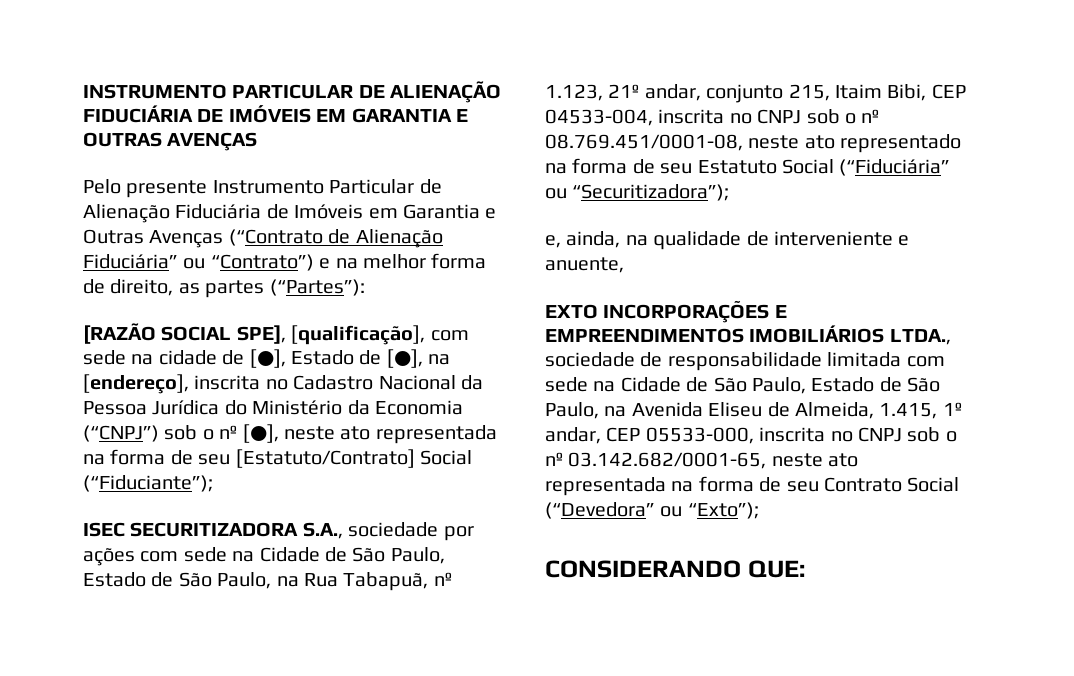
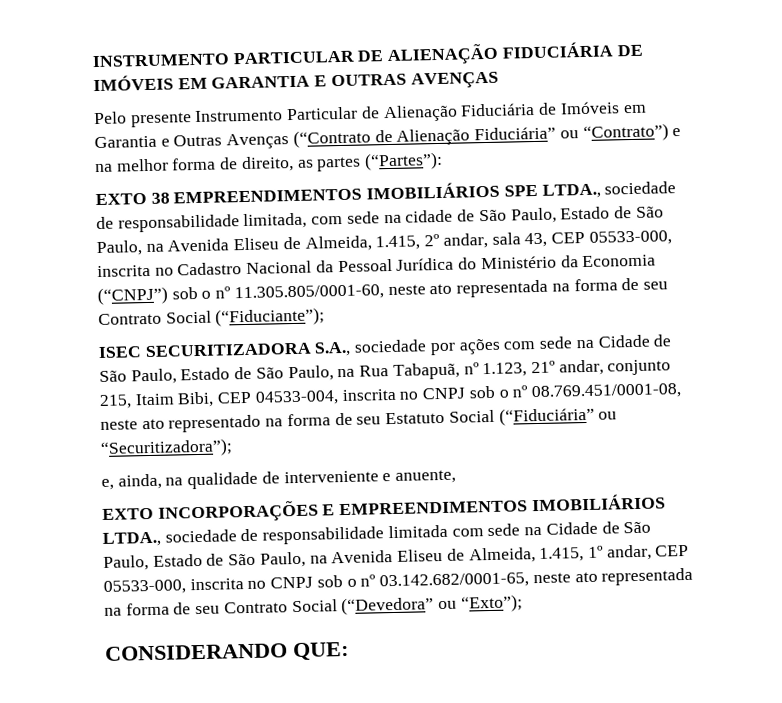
- [RAZÃO SOCIAL SPE], [qualificação], com sede na cidade de [●], Estado de [●], na [endereço], inscrita no Cadastro Nacional da Pessoa Jurídica do Ministério da Economia (“CNPJ”) sob o nº [●], neste ato representada na forma de seu [Estatuto/Contrato] Social (“Fiduciante”);
+ EXTO 38 EMPREENDIMENTOS IMOBILIÁRIOS SPE LTDA., sociedade de responsabilidade limitada, com sede na cidade de São Paulo, Estado de São Paulo, na Avenida Eliseu de Almeida, 1.415, 2º andar, sala 43, CEP 05533-000, inscrita no Cadastro Nacional da Pessoal Jurídica do Ministério da Economia (“CNPJ”) sob o nº 11.305.805/0001-60, neste ato representada na forma de seu Contrato Social (“Fiduciante”);

